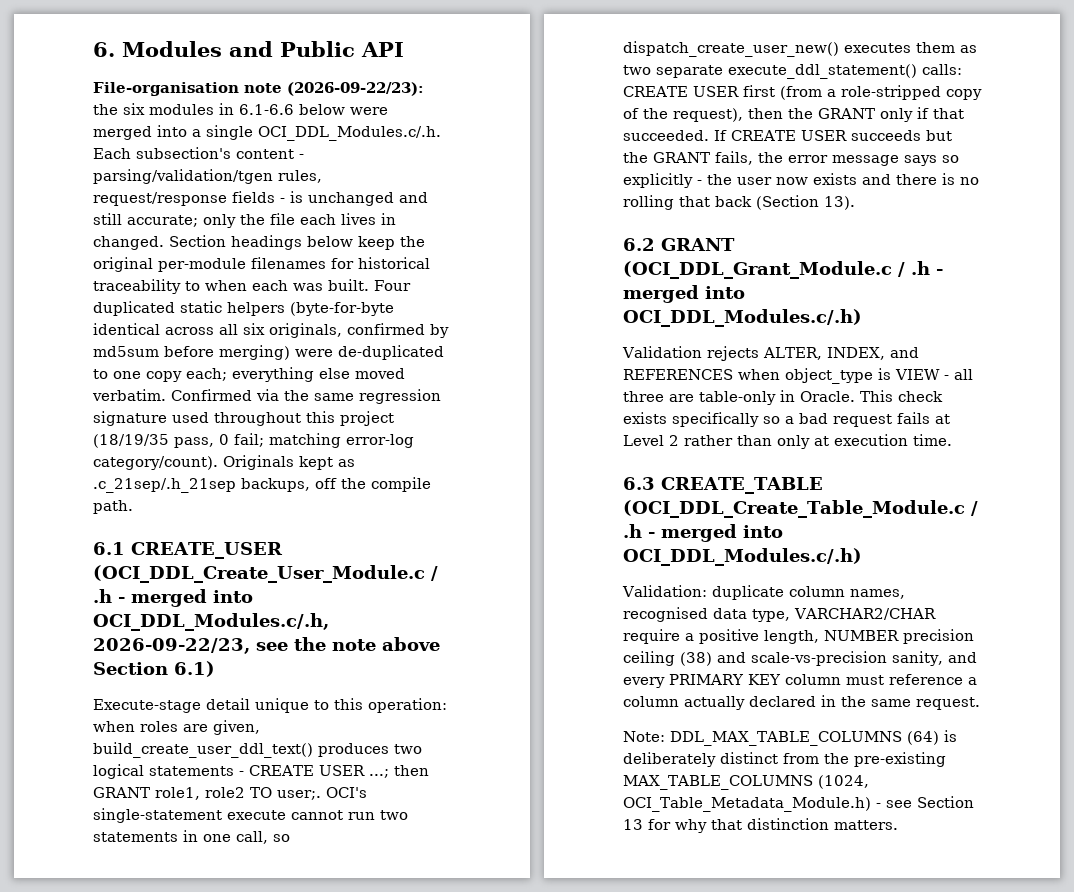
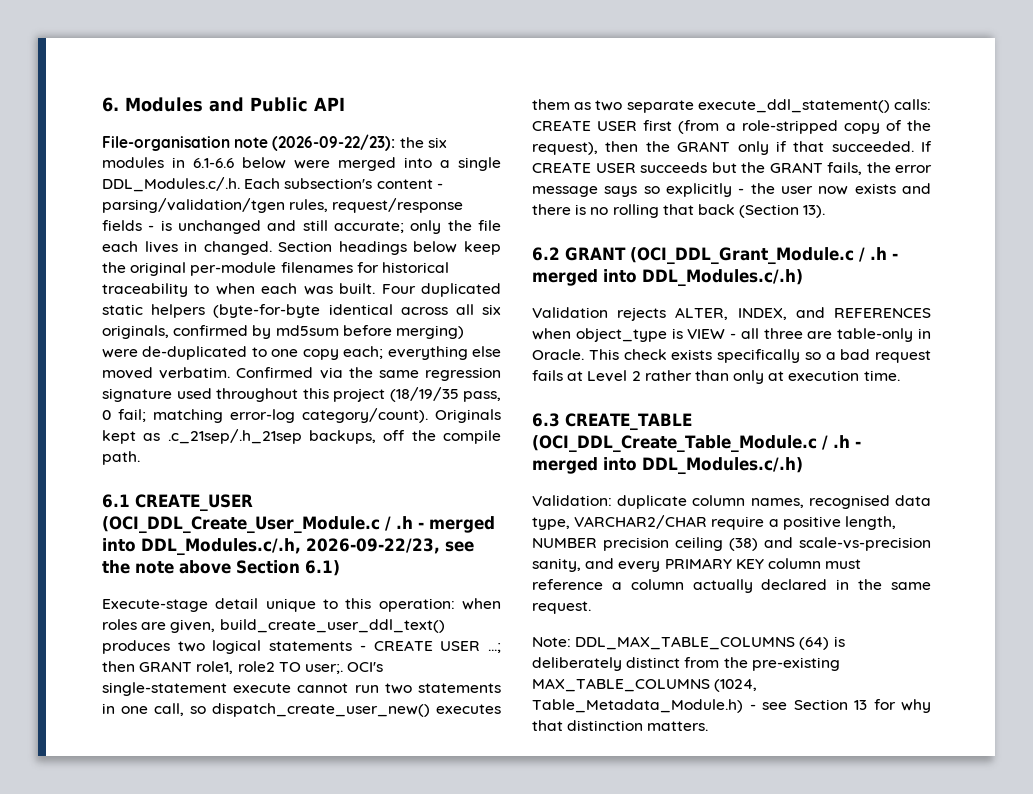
- File-organisation note (2026-09-22/23): the six modules in 6.1-6.6 below were merged into a single OCI_DDL_Modules.c/.h. Each subsection's content - parsing/validation/tgen rules, request/response fields - is unchanged and still accurate; only the file each lives in changed.
+ File-organisation note (2026-09-22/23): the six modules in 6.1-6.6 below were merged into a single DDL_Modules.c/.h. Each subsection's content - parsing/validation/tgen rules, request/response fields - is unchanged and still accurate; only the file each lives in changed.
- 6.1 CREATE_USER (OCI_DDL_Create_User_Module.c / .h - merged into OCI_DDL_Modules.c/.h, 2026-09-22/23, see the note above Section 6.1)
+ 6.1 CREATE_USER (OCI_DDL_Create_User_Module.c / .h - merged into DDL_Modules.c/.h, 2026-09-22/23, see the note above Section 6.1)
- 6.2 GRANT (OCI_DDL_Grant_Module.c / .h - merged into OCI_DDL_Modules.c/.h)
+ 6.2 GRANT (OCI_DDL_Grant_Module.c / .h - merged into DDL_Modules.c/.h)
- 6.3 CREATE_TABLE (OCI_DDL_Create_Table_Module.c / .h - merged into OCI_DDL_Modules.c/.h)
+ 6.3 CREATE_TABLE (OCI_DDL_Create_Table_Module.c / .h - merged into DDL_Modules.c/.h)
- Note: DDL_MAX_TABLE_COLUMNS (64) is deliberately distinct from the pre-existing MAX_TABLE_COLUMNS (1024, OCI_Table_Metadata_Module.h) - see Section 13 for why that distinction matters.
+ Note: DDL_MAX_TABLE_COLUMNS (64) is deliberately distinct from the pre-existing MAX_TABLE_COLUMNS (1024, Table_Metadata_Module.h) - see Section 13 for why that distinction matters.

